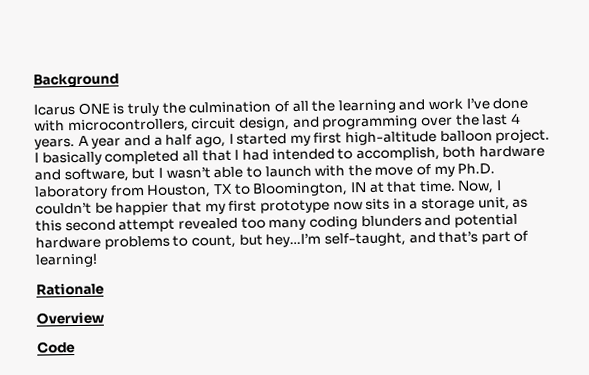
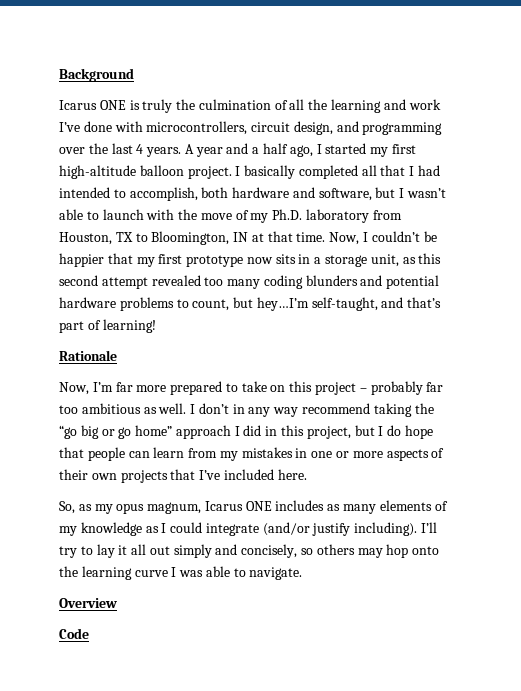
+ Now, I’m far more prepared to take on this project – probably far too ambitious as well. I don’t in any way recommend taking the “go big or go home” approach I did in this project, but I do hope that people can learn from my mistakes in one or more aspects of their own projects that I’ve included here.
+ So, as my opus magnum, Icarus ONE includes as many elements of my knowledge as I could integrate (and/or justify including). I’ll try to lay it all out simply and concisely, so others may hop onto the learning curve I was able to navigate.

